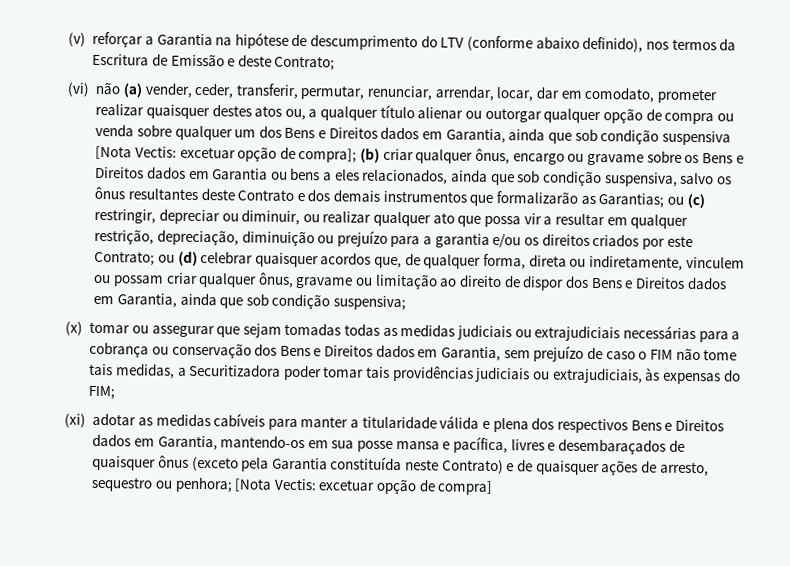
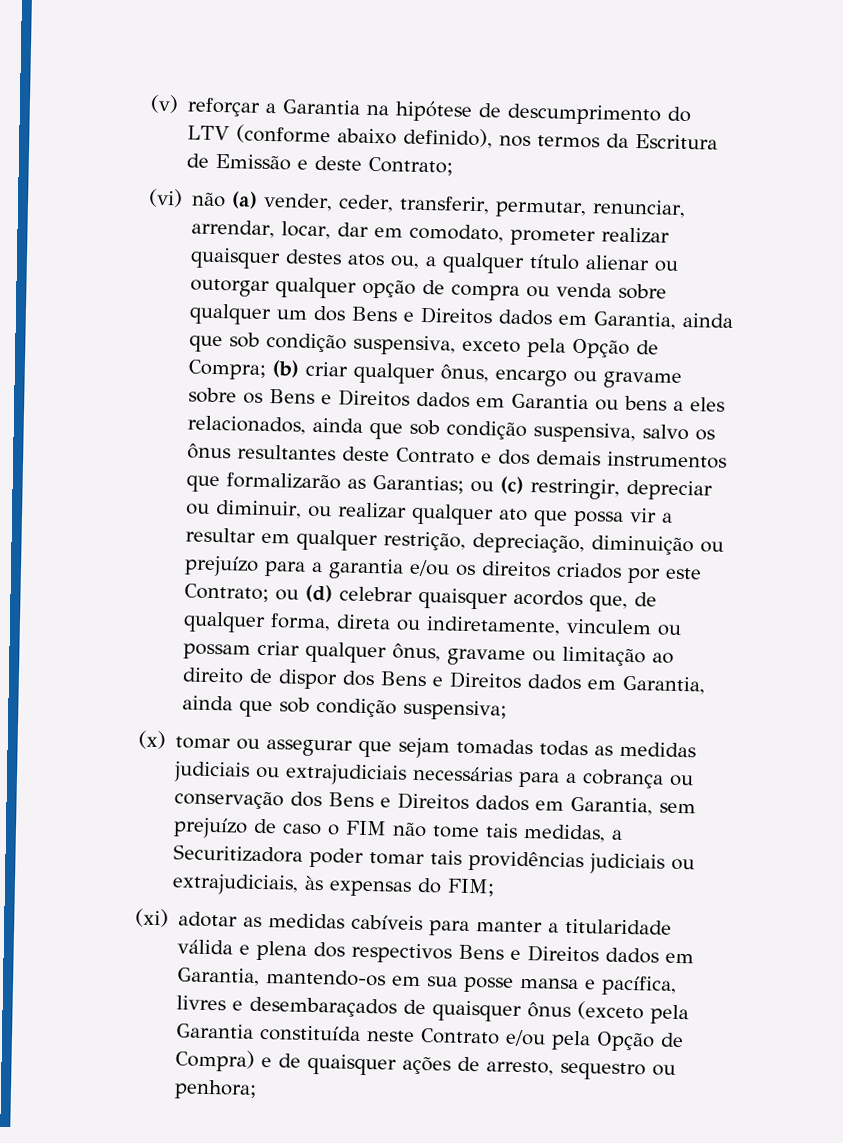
- (vi) não (a) vender, ceder, transferir, permutar, renunciar, arrendar, locar, dar em comodato, prometer realizar quaisquer destes atos ou, a qualquer título alienar ou outorgar qualquer opção de compra ou venda sobre qualquer um dos Bens e Direitos dados em Garantia, ainda que sob condição suspensiva [Nota Vectis: excetuar opção de compra];
+ (vi) não (a) vender, ceder, transferir, permutar, renunciar, arrendar, locar, dar em comodato, prometer realizar quaisquer destes atos ou, a qualquer título alienar ou outorgar qualquer opção de compra ou venda sobre qualquer um dos Bens e Direitos dados em Garantia, ainda que sob condição suspensiva, exceto pela Opção de Compra;
- (xi) adotar as medidas cabíveis para manter a titularidade válida e plena dos respectivos Bens e Direitos dados em Garantia, mantendo-os em sua posse mansa e pacífica, livres e desembaraçados de quaisquer ônus (exceto pela Garantia constituída neste Contrato) e de quaisquer ações de arresto, sequestro ou penhora; [Nota Vectis: excetuar opção de compra]
+ (xi) adotar as medidas cabíveis para manter a titularidade válida e plena dos respectivos Bens e Direitos dados em Garantia, mantendo-os em sua posse mansa e pacífica, livres e desembaraçados de quaisquer ônus (exceto pela Garantia constituída neste Contrato e/ou pela Opção de Compra) e de quaisquer ações de arresto, sequestro ou penhora;

